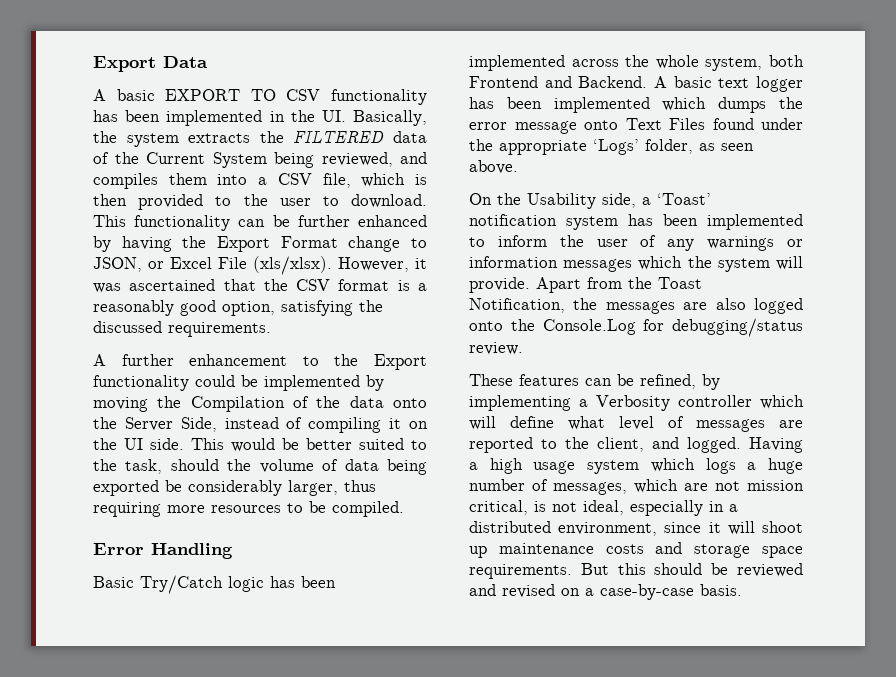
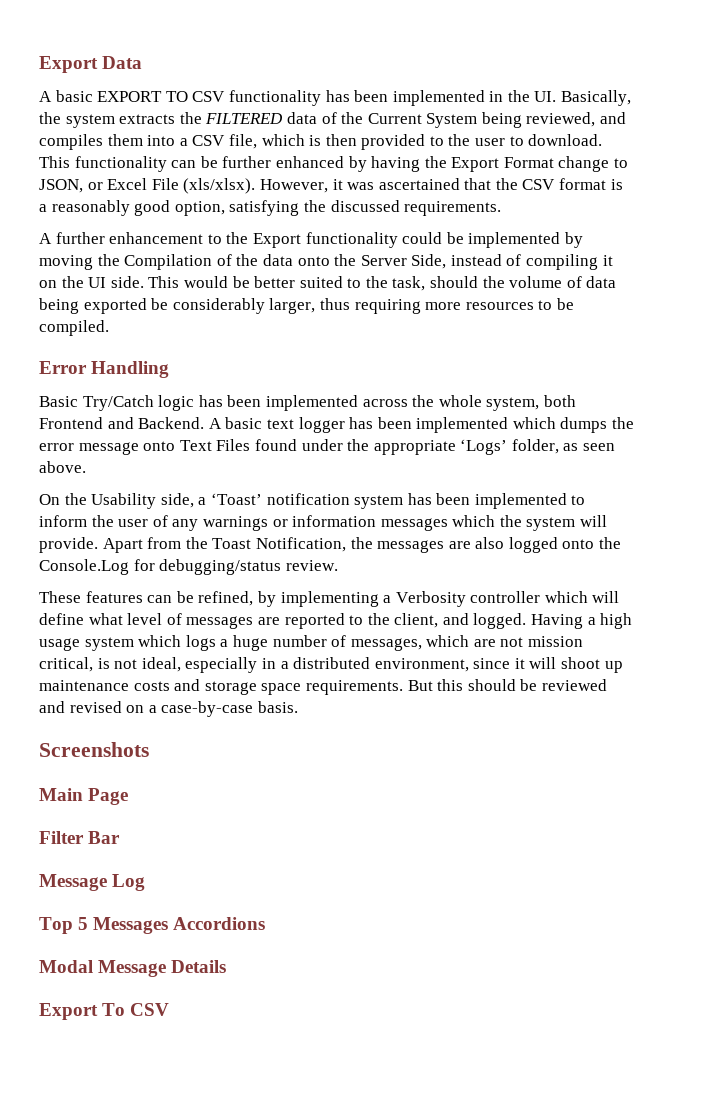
+ Screenshots
+ Main Page
+ Filter Bar
+ Message Log
+ Top 5 Messages Accordions
+ Modal Message Details
+ Export To CSV

